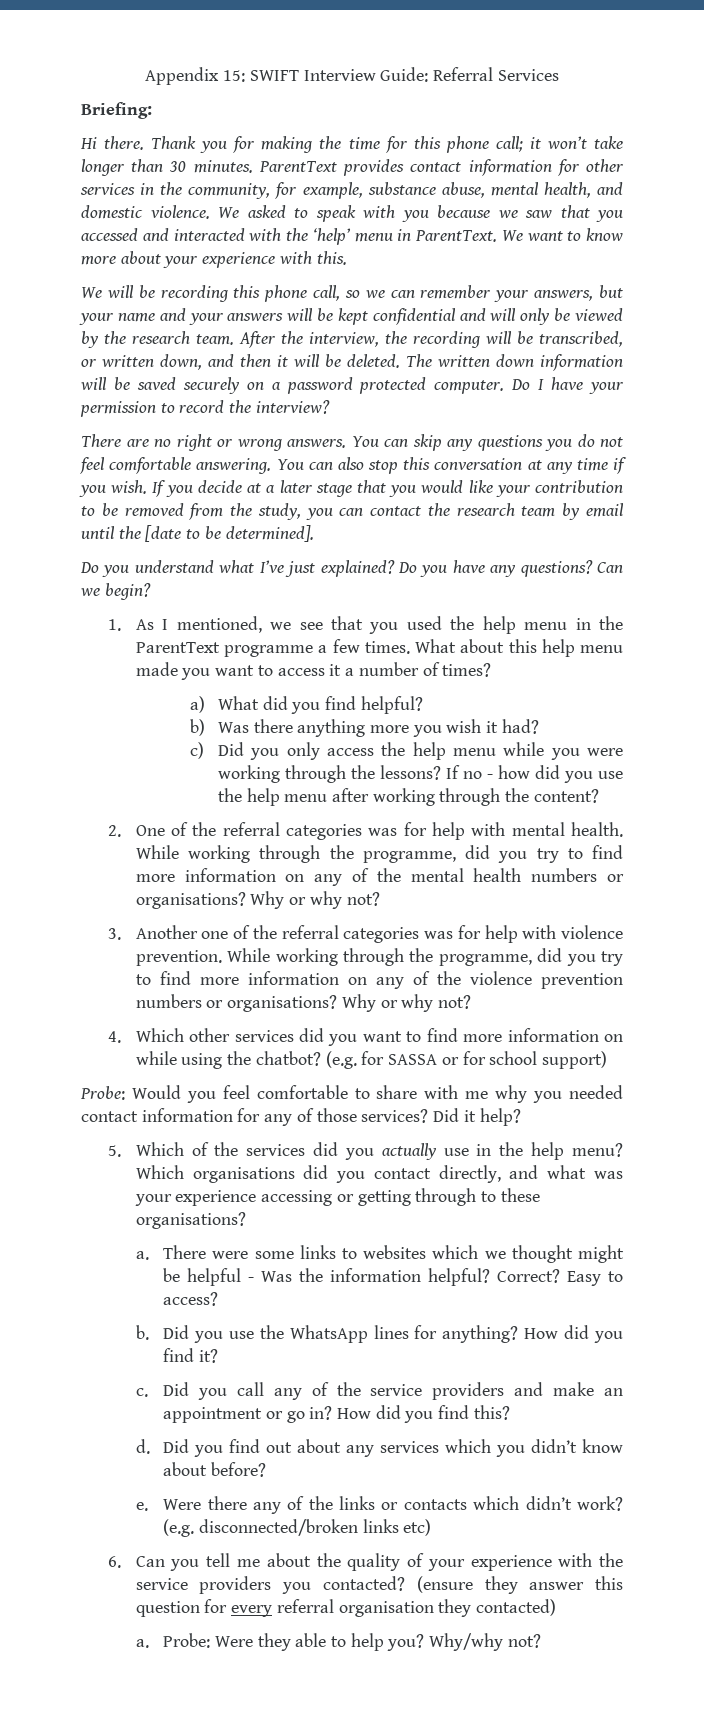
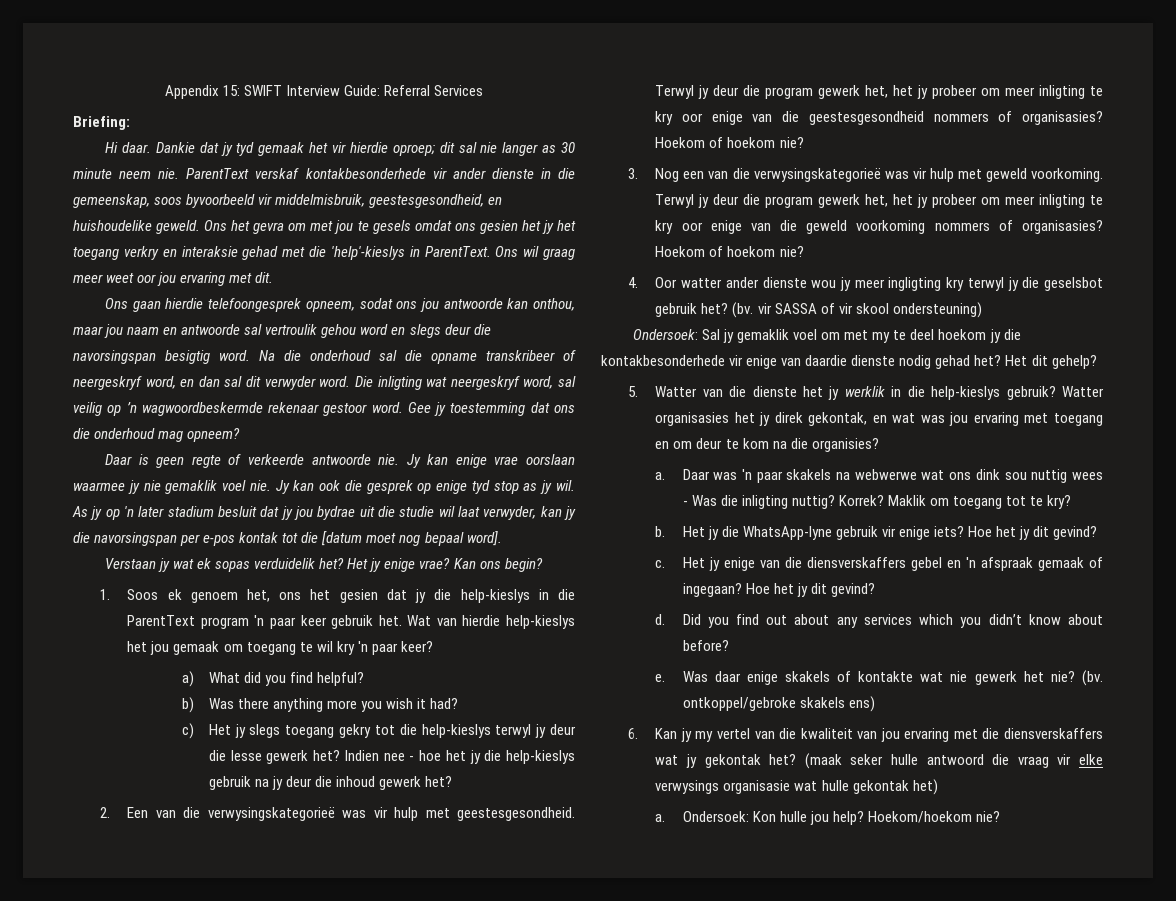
- Hi there. Thank you for making the time for this phone call; it won’t take longer than 30 minutes. ParentText provides contact information for other services in the community, for example, substance abuse, mental health, and domestic violence. We asked to speak with you because we saw that you accessed and interacted with the ‘help’ menu in ParentText. We want to know more about your experience with this.
- We will be recording this phone call, so we can remember your answers, but your name and your answers will be kept confidential and will only be viewed by the research team. After the interview, the recording will be transcribed, or written down, and then it will be deleted. The written down information will be saved securely on a password protected computer. Do I have your permission to record the interview?
- There are no right or wrong answers. You can skip any questions you do not feel comfortable answering. You can also stop this conversation at any time if you wish. If you decide at a later stage that you would like your contribution to be removed from the study, you can contact the research team by email until the [date to be determined].
- Do you understand what I’ve just explained? Do you have any questions? Can we begin?
- 1. As I mentioned, we see that you used the help menu in the ParentText programme a few times. What about this help menu made you want to access it a number of times?
+ Hi daar. Dankie dat jy tyd gemaak het vir hierdie oproep; dit sal nie langer as 30 minute neem nie. ParentText verskaf kontakbesonderhede vir ander dienste in die gemeenskap, soos byvoorbeeld vir middelmisbruik, geestesgesondheid, en huishoudelike geweld. Ons het gevra om met jou te gesels omdat ons gesien het jy het toegang verkry en interaksie gehad met die 'help'-kieslys in ParentText. Ons wil graag meer weet oor jou ervaring met dit.
+ Ons gaan hierdie telefoongesprek opneem, sodat ons jou antwoorde kan onthou, maar jou naam en antwoorde sal vertroulik gehou word en slegs deur die navorsingspan besigtig word. Na die onderhoud sal die opname transkribeer of neergeskryf word, en dan sal dit verwyder word. Die inligting wat neergeskryf word, sal veilig op ’n wagwoordbeskermde rekenaar gestoor word. Gee jy toestemming dat ons die onderhoud mag opneem?
+ Daar is geen regte of verkeerde antwoorde nie. Jy kan enige vrae oorslaan waarmee jy nie gemaklik voel nie. Jy kan ook die gesprek op enige tyd stop as jy wil. As jy op 'n later stadium besluit dat jy jou bydrae uit die studie wil laat verwyder, kan jy die navorsingspan per e-pos kontak tot die [datum moet nog bepaal word].
+ Verstaan jy wat ek sopas verduidelik het? Het jy enige vrae? Kan ons begin?
+ 1. Soos ek genoem het, ons het gesien dat jy die help-kieslys in die ParentText program 'n paar keer gebruik het. Wat van hierdie help-kieslys het jou gemaak om toegang te wil kry 'n paar keer?
- c) Did you only access the help menu while you were working through the lessons? If no - how did you use the help menu after working through the content?
- 2. One of the referral categories was for help with mental health. While working through the programme, did you try to find more information on any of the mental health numbers or organisations? Why or why not?
- 3. Another one of the referral categories was for help with violence prevention. While working through the programme, did you try to find more information on any of the violence prevention numbers or organisations? Why or why not?
- 4. Which other services did you want to find more information on while using the chatbot? (e.g. for SASSA or for school support)
- Probe: Would you feel comfortable to share with me why you needed contact information for any of those services? Did it help?
- 5. Which of the services did you actually use in the help menu? Which organisations did you contact directly, and what was your experience accessing or getting through to these organisations?
- a. There were some links to websites which we thought might be helpful - Was the information helpful? Correct? Easy to access?
- b. Did you use the WhatsApp lines for anything? How did you find it?
- c. Did you call any of the service providers and make an appointment or go in? How did you find this?
+ c) Het jy slegs toegang gekry tot die help-kieslys terwyl jy deur die lesse gewerk het? Indien nee - hoe het jy die help-kieslys gebruik na jy deur die inhoud gewerk het?
+ 2. Een van die verwysingskategorieë was vir hulp met geestesgesondheid. Terwyl jy deur die program gewerk het, het jy probeer om meer inligting te kry oor enige van die geestesgesondheid nommers of organisasies? Hoekom of hoekom nie?
+ 3. Nog een van die verwysingskategorieë was vir hulp met geweld voorkoming. Terwyl jy deur die program gewerk het, het jy probeer om meer inligting te kry oor enige van die geweld voorkoming nommers of organisasies? Hoekom of hoekom nie?
+ 4. Oor watter ander dienste wou jy meer ingligting kry terwyl jy die geselsbot gebruik het? (bv. vir SASSA of vir skool ondersteuning)
+ Ondersoek: Sal jy gemaklik voel om met my te deel hoekom jy die kontakbesonderhede vir enige van daardie dienste nodig gehad het? Het dit gehelp?
+ 5. Watter van die dienste het jy werklik in die help-kieslys gebruik? Watter organisasies het jy direk gekontak, en wat was jou ervaring met toegang en om deur te kom na die organisies?
+ a. Daar was 'n paar skakels na webwerwe wat ons dink sou nuttig wees - Was die inligting nuttig? Korrek? Maklik om toegang tot te kry?
+ b. Het jy die WhatsApp-lyne gebruik vir enige iets? Hoe het jy dit gevind?
+ c. Het jy enige van die diensverskaffers gebel en 'n afspraak gemaak of ingegaan? Hoe het jy dit gevind?
- Were there any of the links or contacts which didn’t work? (e.g. disconnected/broken links etc)
- 6. Can you tell me about the quality of your experience with the service providers you contacted? (ensure they answer this question for every referral organisation they contacted)
- a. Probe: Were they able to help you? Why/why not?
+ Was daar enige skakels of kontakte wat nie gewerk het nie? (bv. ontkoppel/gebroke skakels ens)
+ 6. Kan jy my vertel van die kwaliteit van jou ervaring met die diensverskaffers wat jy gekontak het? (maak seker hulle antwoord die vraag vir elke verwysings organisasie wat hulle gekontak het)
+ a. Ondersoek: Kon hulle jou help? Hoekom/hoekom nie?

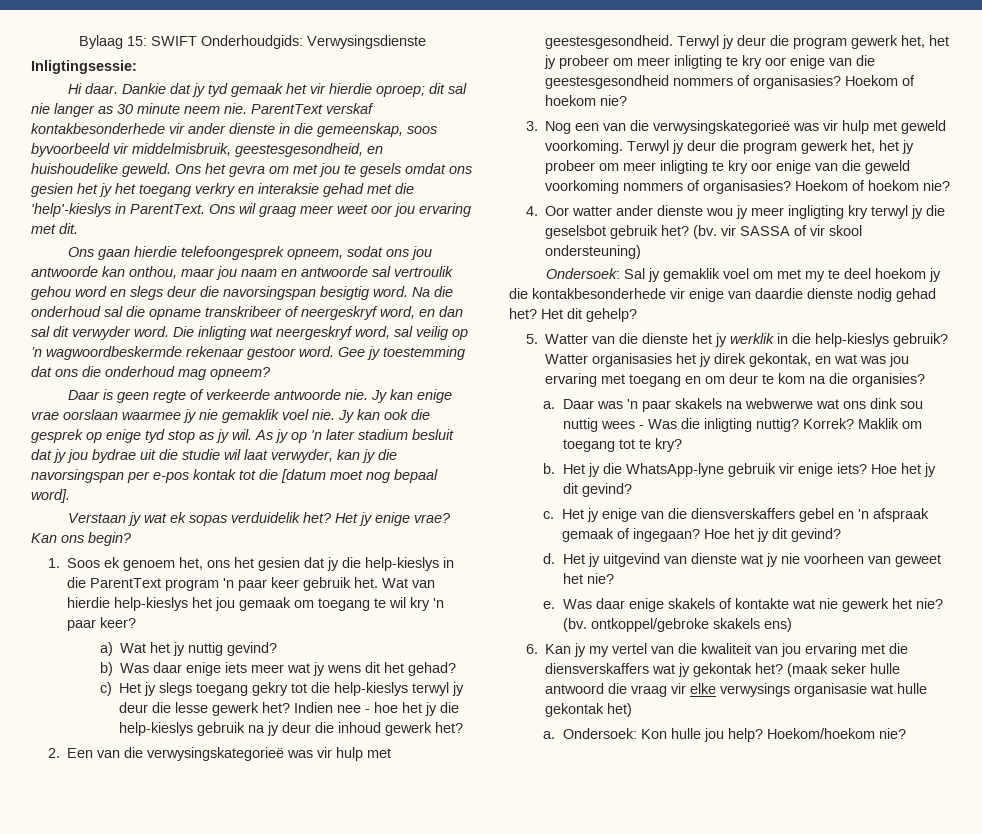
- Appendix 15: SWIFT Interview Guide: Referral Services
- Briefing:
+ Bylaag 15: SWIFT Onderhoudgids: Verwysingsdienste
+ Inligtingsessie:
- a) What did you find helpful?
- b) Was there anything more you wish it had?
+ a) Wat het jy nuttig gevind?
+ b) Was daar enige iets meer wat jy wens dit het gehad?
- Did you find out about any services which you didn’t know about before?
+ Het jy uitgevind van dienste wat jy nie voorheen van geweet het nie?

